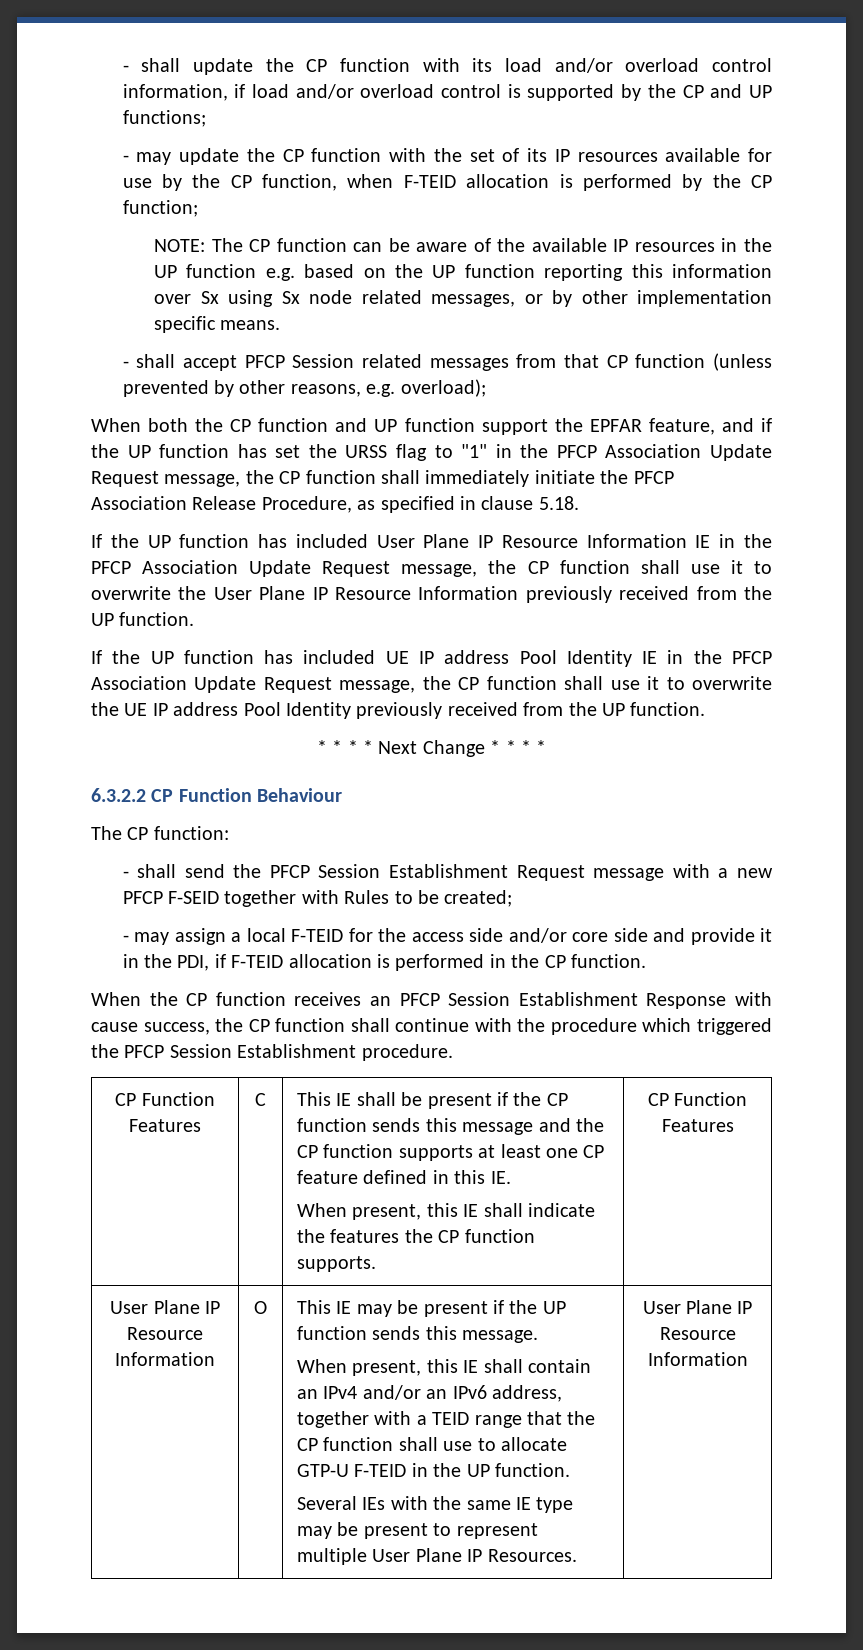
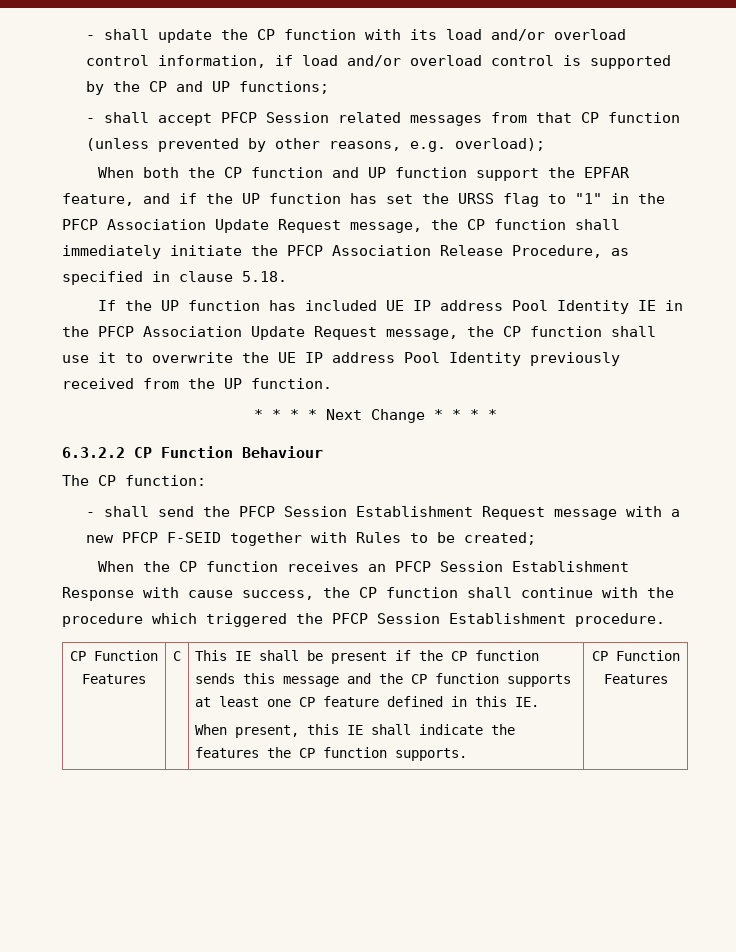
- - may update the CP function with the set of its IP resources available for use by the CP function, when F-TEID allocation is performed by the CP function;
- NOTE: The CP function can be aware of the available IP resources in the UP function e.g. based on the UP function reporting this information over Sx using Sx node related messages, or by other implementation specific means.
- If the UP function has included User Plane IP Resource Information IE in the PFCP Association Update Request message, the CP function shall use it to overwrite the User Plane IP Resource Information previously received from the UP function.
- - may assign a local F-TEID for the access side and/or core side and provide it in the PDI, if F-TEID allocation is performed in the CP function.
- User Plane IP Resource Information | O | This IE may be present if the UP function sends this message.
- When present, this IE shall contain an IPv4 and/or an IPv6 address, together with a TEID range that the CP function shall use to allocate GTP-U F-TEID in the UP function.
- Several IEs with the same IE type may be present to represent multiple User Plane IP Resources. | User Plane IP Resource Information

